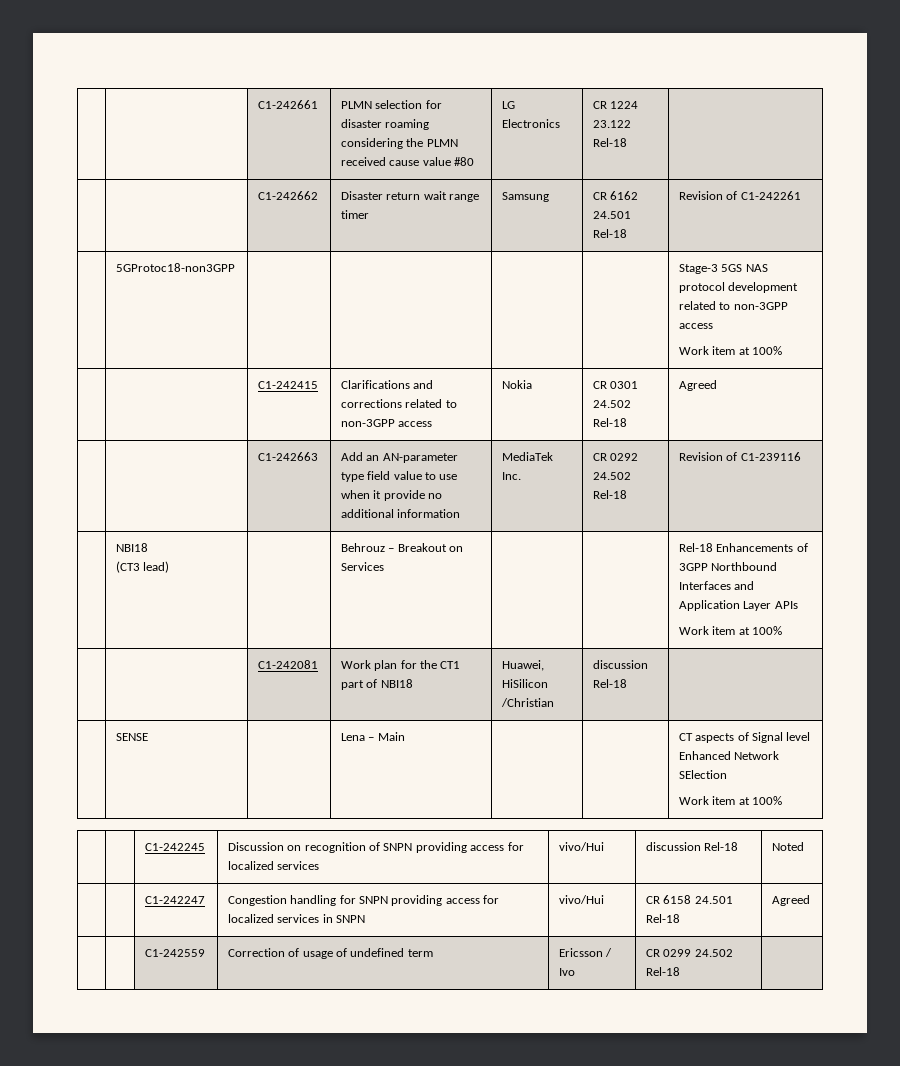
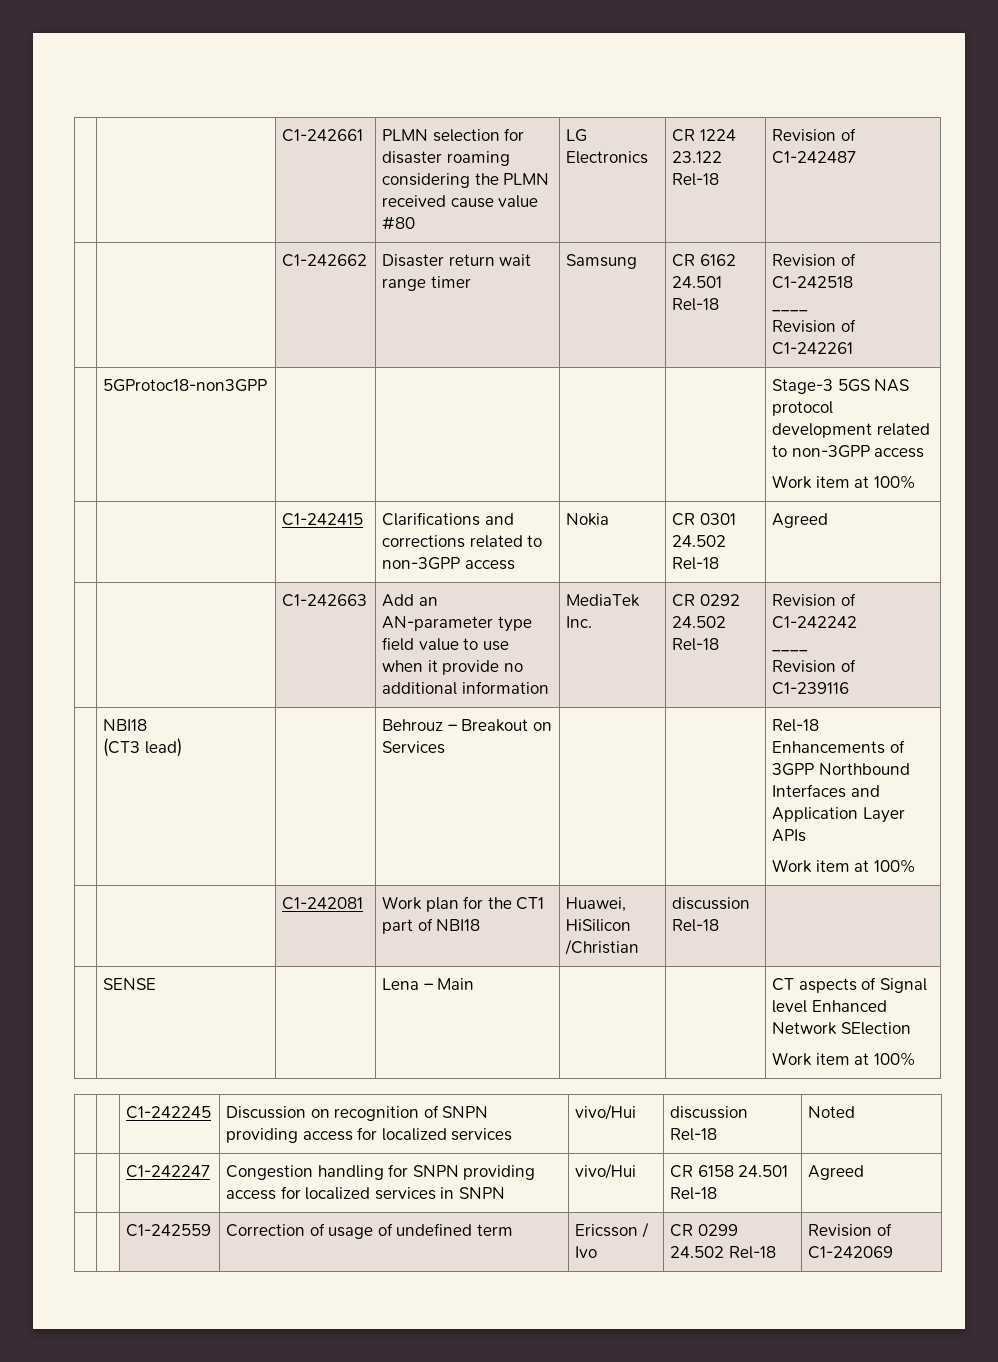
- | | C1-242661 | PLMN selection for disaster roaming considering the PLMN received cause value #80 | LG Electronics | CR 1224 23.122 Rel-18 |
+ | | C1-242661 | PLMN selection for disaster roaming considering the PLMN received cause value #80 | LG Electronics | CR 1224 23.122 Rel-18 | Revision of C1-242487
- | | C1-242662 | Disaster return wait range timer | Samsung | CR 6162 24.501 Rel-18 | Revision of C1-242261
+ | | C1-242662 | Disaster return wait range timer | Samsung | CR 6162 24.501 Rel-18 | Revision of C1-242518
+ ____
+ Revision of C1-242261
- | | C1-242663 | Add an AN-parameter type field value to use when it provide no additional information | MediaTek Inc. | CR 0292 24.502 Rel-18 | Revision of C1-239116
+ | | C1-242663 | Add an AN-parameter type field value to use when it provide no additional information | MediaTek Inc. | CR 0292 24.502 Rel-18 | Revision of C1-242242
+ ____
+ Revision of C1-239116
- | | C1-242559 | Correction of usage of undefined term | Ericsson / Ivo | CR 0299 24.502 Rel-18 |
+ | | C1-242559 | Correction of usage of undefined term | Ericsson / Ivo | CR 0299 24.502 Rel-18 | Revision of C1-242069

